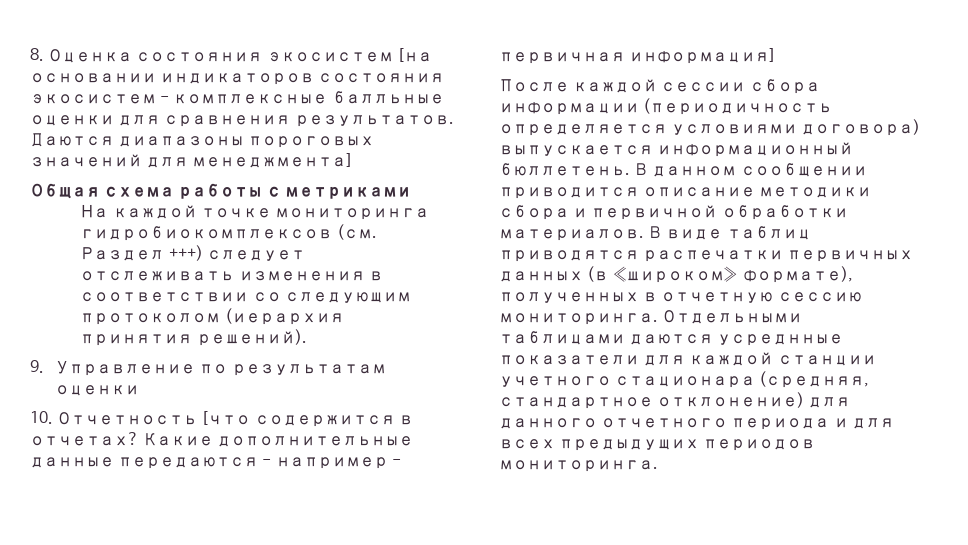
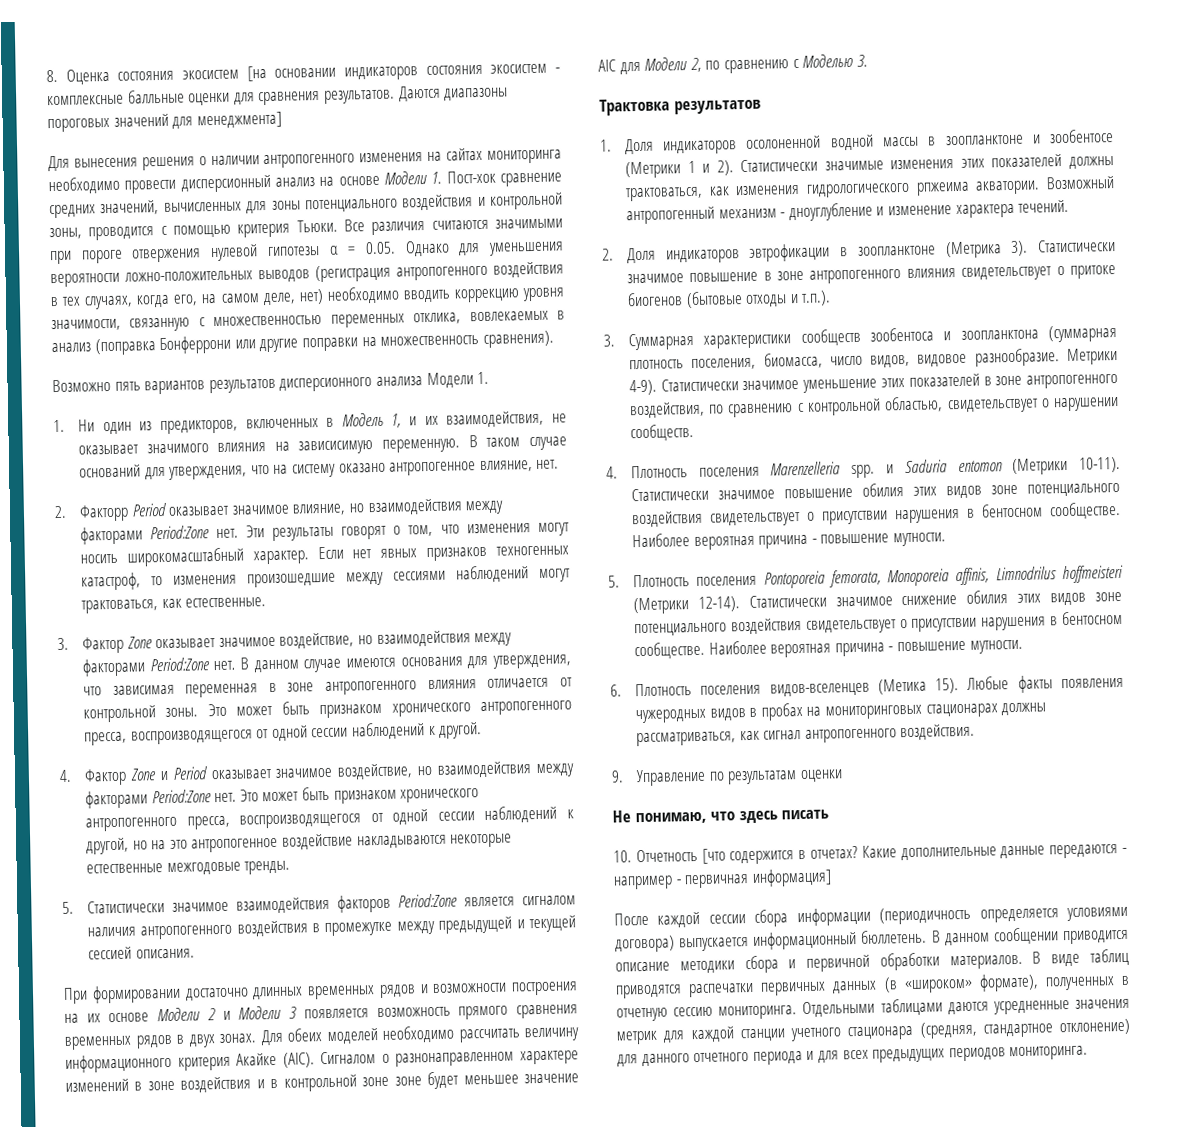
- Общая схема работы с метриками
- На каждой точке мониторинга гидробиокомплексов (см. Раздел +++) следует отслеживать изменения в соответствии со следующим протоколом (иерархия принятия решений).
+ Для вынесения решения о наличии антропогенного изменения на сайтах мониторинга необходимо провести дисперсионный анализ на основе Модели 1. Пост-хок сравнение средних значений, вычисленных для зоны потенциального воздействия и контрольной зоны, проводится с помощью критерия Тьюки. Все различия считаются значимыми при пороге отвержения нулевой гипотезы α = 0.05. Однако для уменьшения вероятности ложно-положительных выводов (регистрация антропогенного воздействия в тех случаях, когда его, на самом деле, нет) необходимо вводить коррекцию уровня значимости, связанную с множественностью переменных отклика, вовлекаемых в анализ (поправка Бонферрони или другие поправки на множественность сравнения).
+ Возможно пять вариантов результатов дисперсионного анализа Модели 1.
+ 1. Ни один из предикторов, включенных в Модель 1, и их взаимодействия, не оказывает значимого влияния на зависисимую переменную. В таком случае оснований для утверждения, что на систему оказано антропогенное влияние, нет.
+ 2. Факторр Period оказывает значимое влияние, но взаимодействия между факторами Period:Zone нет. Эти результаты говорят о том, что изменения могут носить широкомасштабный характер. Если нет явных признаков техногенных катастроф, то изменения произошедшие между сессиями наблюдений могут трактоваться, как естественные.
+ 3. Фактор Zone оказывает значимое воздействие, но взаимодействия между факторами Period:Zone нет. В данном случае имеются основания для утверждения, что зависимая переменная в зоне антропогенного влияния отличается от контрольной зоны. Это может быть признаком хронического антропогенного пресса, воспроизводящегося от одной сессии наблюдений к другой.
+ 4. Фактор Zone и Period оказывает значимое воздействие, но взаимодействия между факторами Period:Zone нет. Это может быть признаком хронического антропогенного пресса, воспроизводящегося от одной сессии наблюдений к другой, но на это антропогенное воздействие накладываются некоторые естественные межгодовые тренды.
+ 5. Статистически значимое взаимодействия факторов Period:Zone является сигналом наличия антропогенного воздействия в промежутке между предыдущей и текущей сессией описания.
+ При формировании достаточно длинных временных рядов и возможности построения на их основе Модели 2 и Модели 3 появляется возможность прямого сравнения временных рядов в двух зонах. Для обеих моделей необходимо рассчитать величину информационного критерия Акайке (AIC). Сигналом о разнонаправленном характере изменений в зоне воздействия и в контрольной зоне зоне будет меньшее значение AIC для Модели 2, по сравнению с Моделью 3.
+ Трактовка результатов
+ 1. Доля индикаторов осолоненной водной массы в зоопланктоне и зообентосе (Метрики 1 и 2). Статистически значимые изменения этих показателей должны трактоваться, как изменения гидрологического рпжеима акватории. Возможный антропогенный механизм - дноуглубление и изменение характера течений.
+ 2. Доля индикаторов эвтрофикации в зоопланктоне (Метрика 3). Статистически значимое повышение в зоне антропогенного влияния свидетельствует о притоке биогенов (бытовые отходы и т.п.).
+ 3. Суммарная характеристики сообществ зообентоса и зоопланктона (суммарная плотность поселения, биомасса, число видов, видовое разнообразие. Метрики 4-9). Статистически значимое уменьшение этих показателей в зоне антропогенного воздействия, по сравнению с контрольной областью, свидетельствует о нарушении сообществ.
+ 4. Плотность поселения Marenzelleria spp. и Saduria entomon (Метрики 10-11). Статистически значимое повышение обилия этих видов зоне потенциального воздействия свидетельствует о присутствии нарушения в бентосном сообществе. Наиболее вероятная причина - повышение мутности.
+ 5. Плотность поселения Pontoporeia femorata, Monoporeia affinis, Limnodrilus hoffmeisteri (Метрики 12-14). Статистически значимое снижение обилия этих видов зоне потенциального воздействия свидетельствует о присутствии нарушения в бентосном сообществе. Наиболее вероятная причина - повышение мутности.
+ 6. Плотность поселения видов-вселенцев (Метика 15). Любые факты появления чужеродных видов в пробах на мониторинговых стационарах должны рассматриваться, как сигнал антропогенного воздействия.
+ Не понимаю, что здесь писать
- Отдельными таблицами даются усреднные показатели для каждой станции учетного стационара (средняя, стандартное отклонение) для данного отчетного периода и для всех предыдущих периодов мониторинга.
+ Отдельными таблицами даются усредненные значения метрик для каждой станции учетного стационара (средняя, стандартное отклонение) для данного отчетного периода и для всех предыдущих периодов мониторинга.

